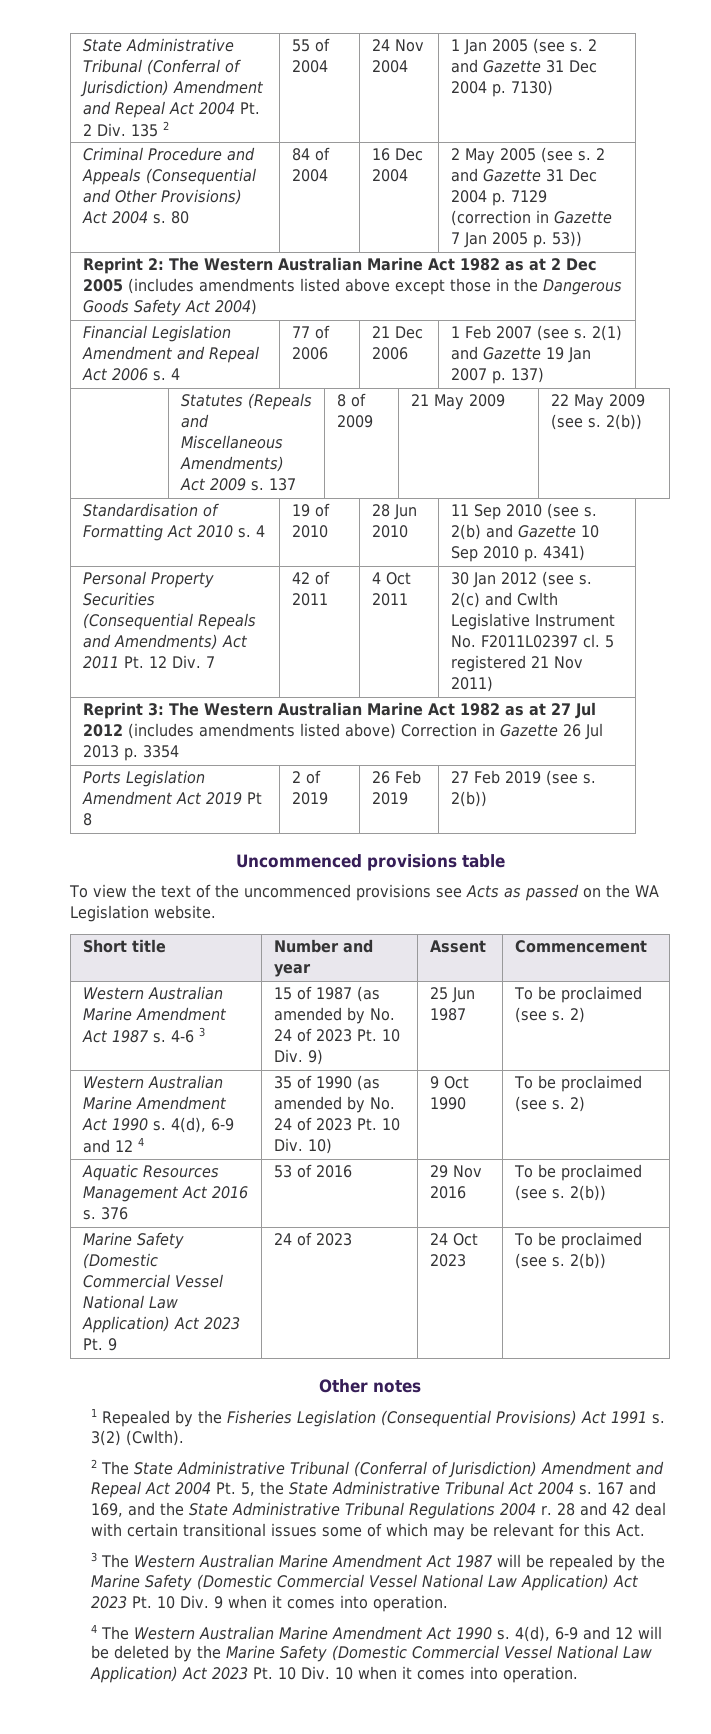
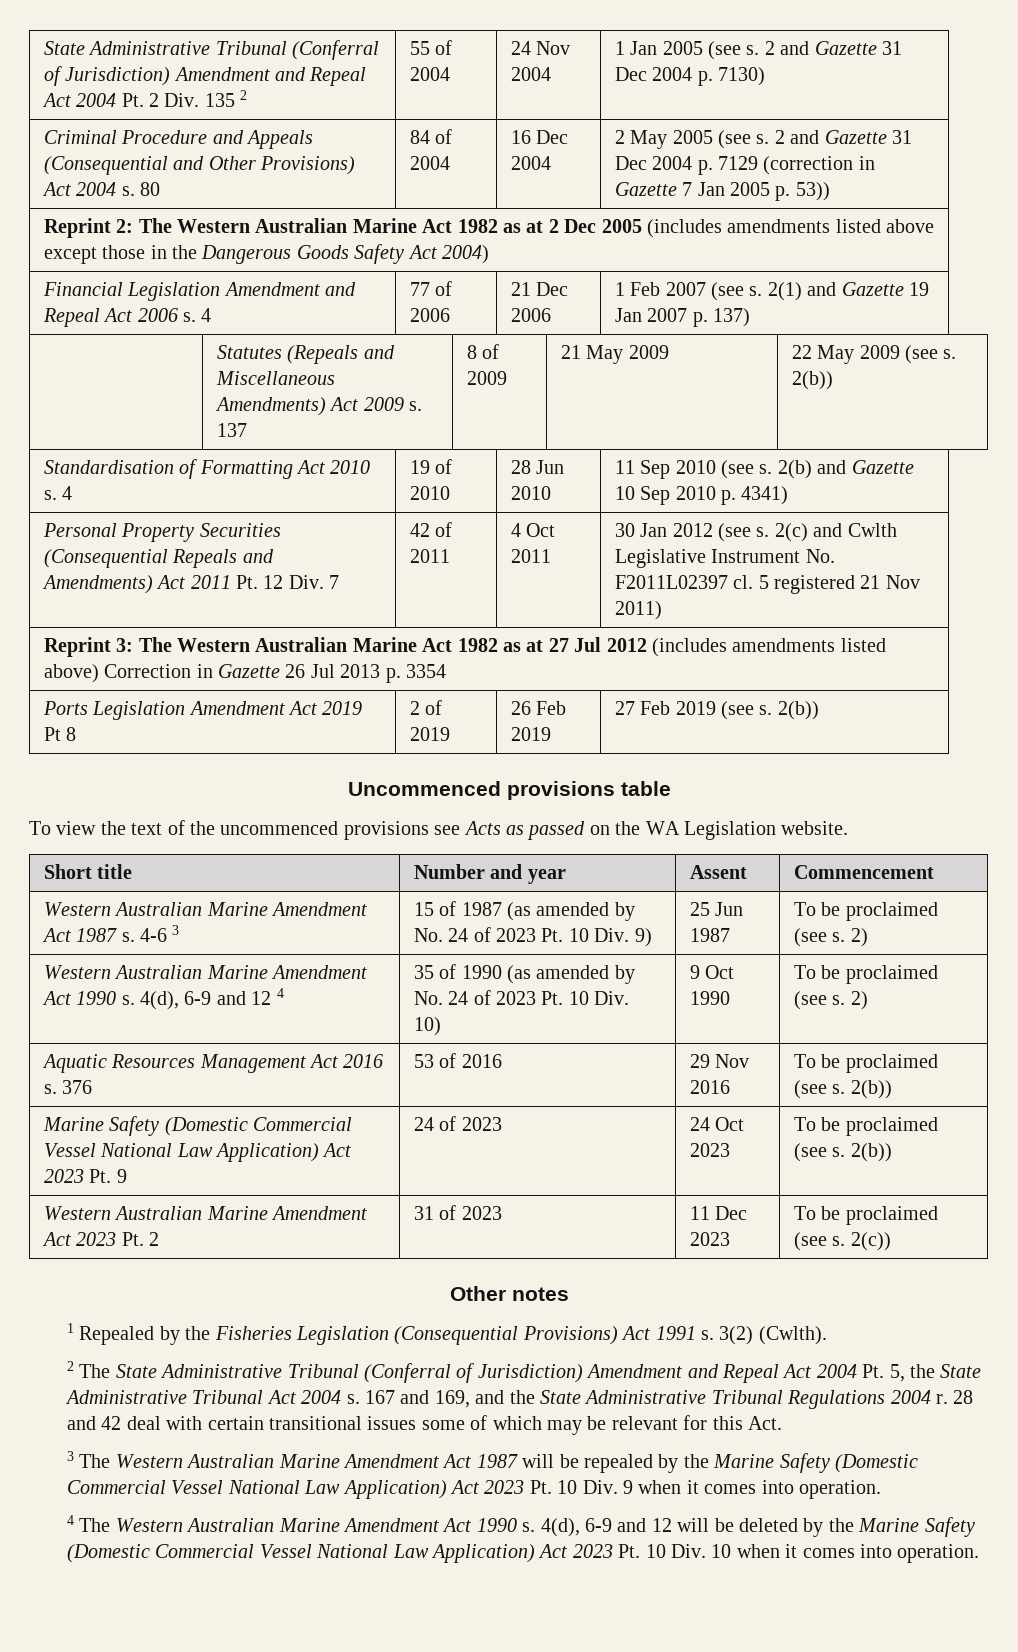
+ Western Australian Marine Amendment Act 2023 Pt. 2 | 31 of 2023 | 11 Dec 2023 | To be proclaimed (see s. 2(c))

